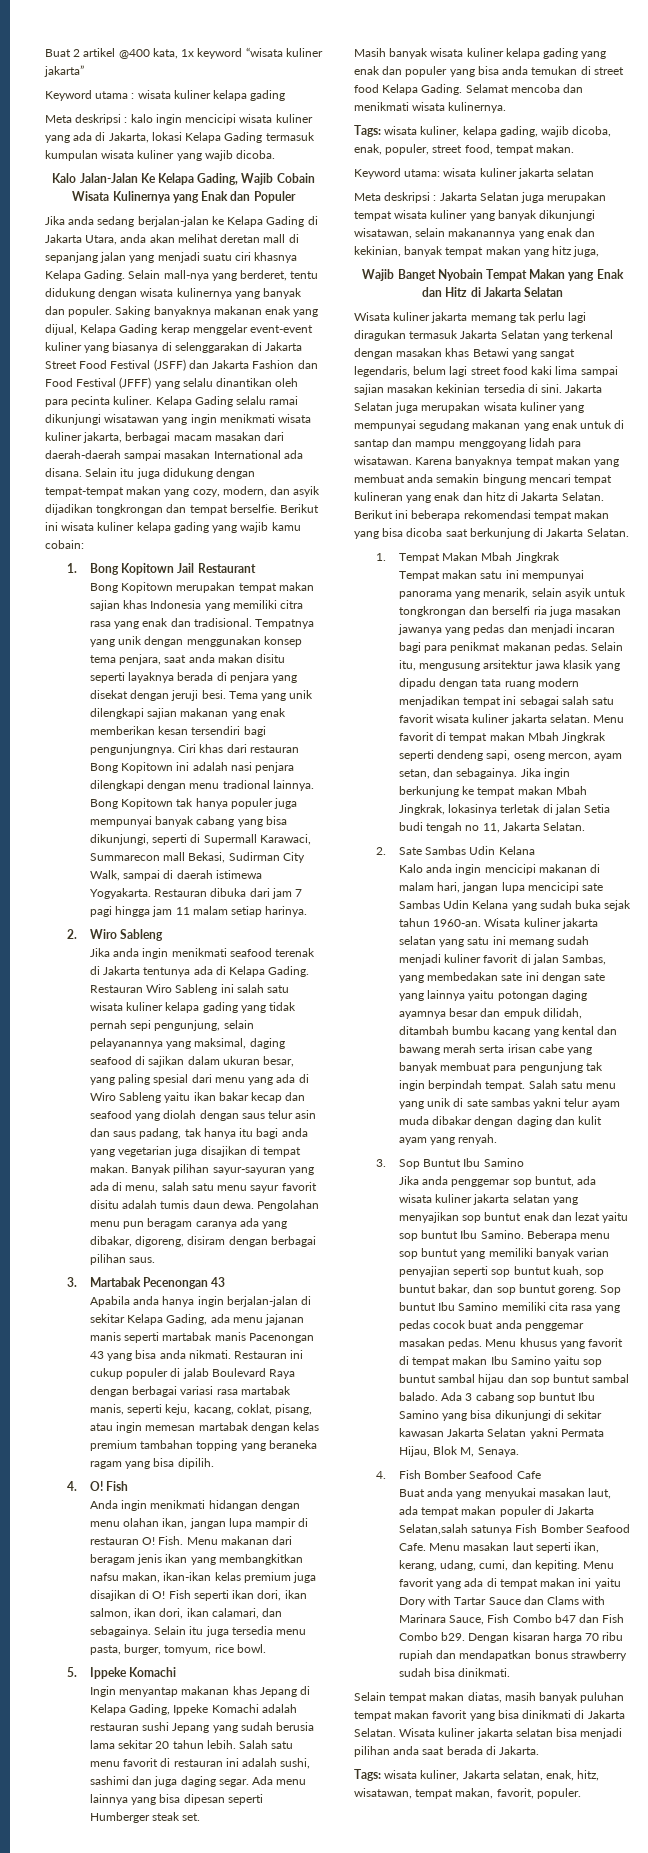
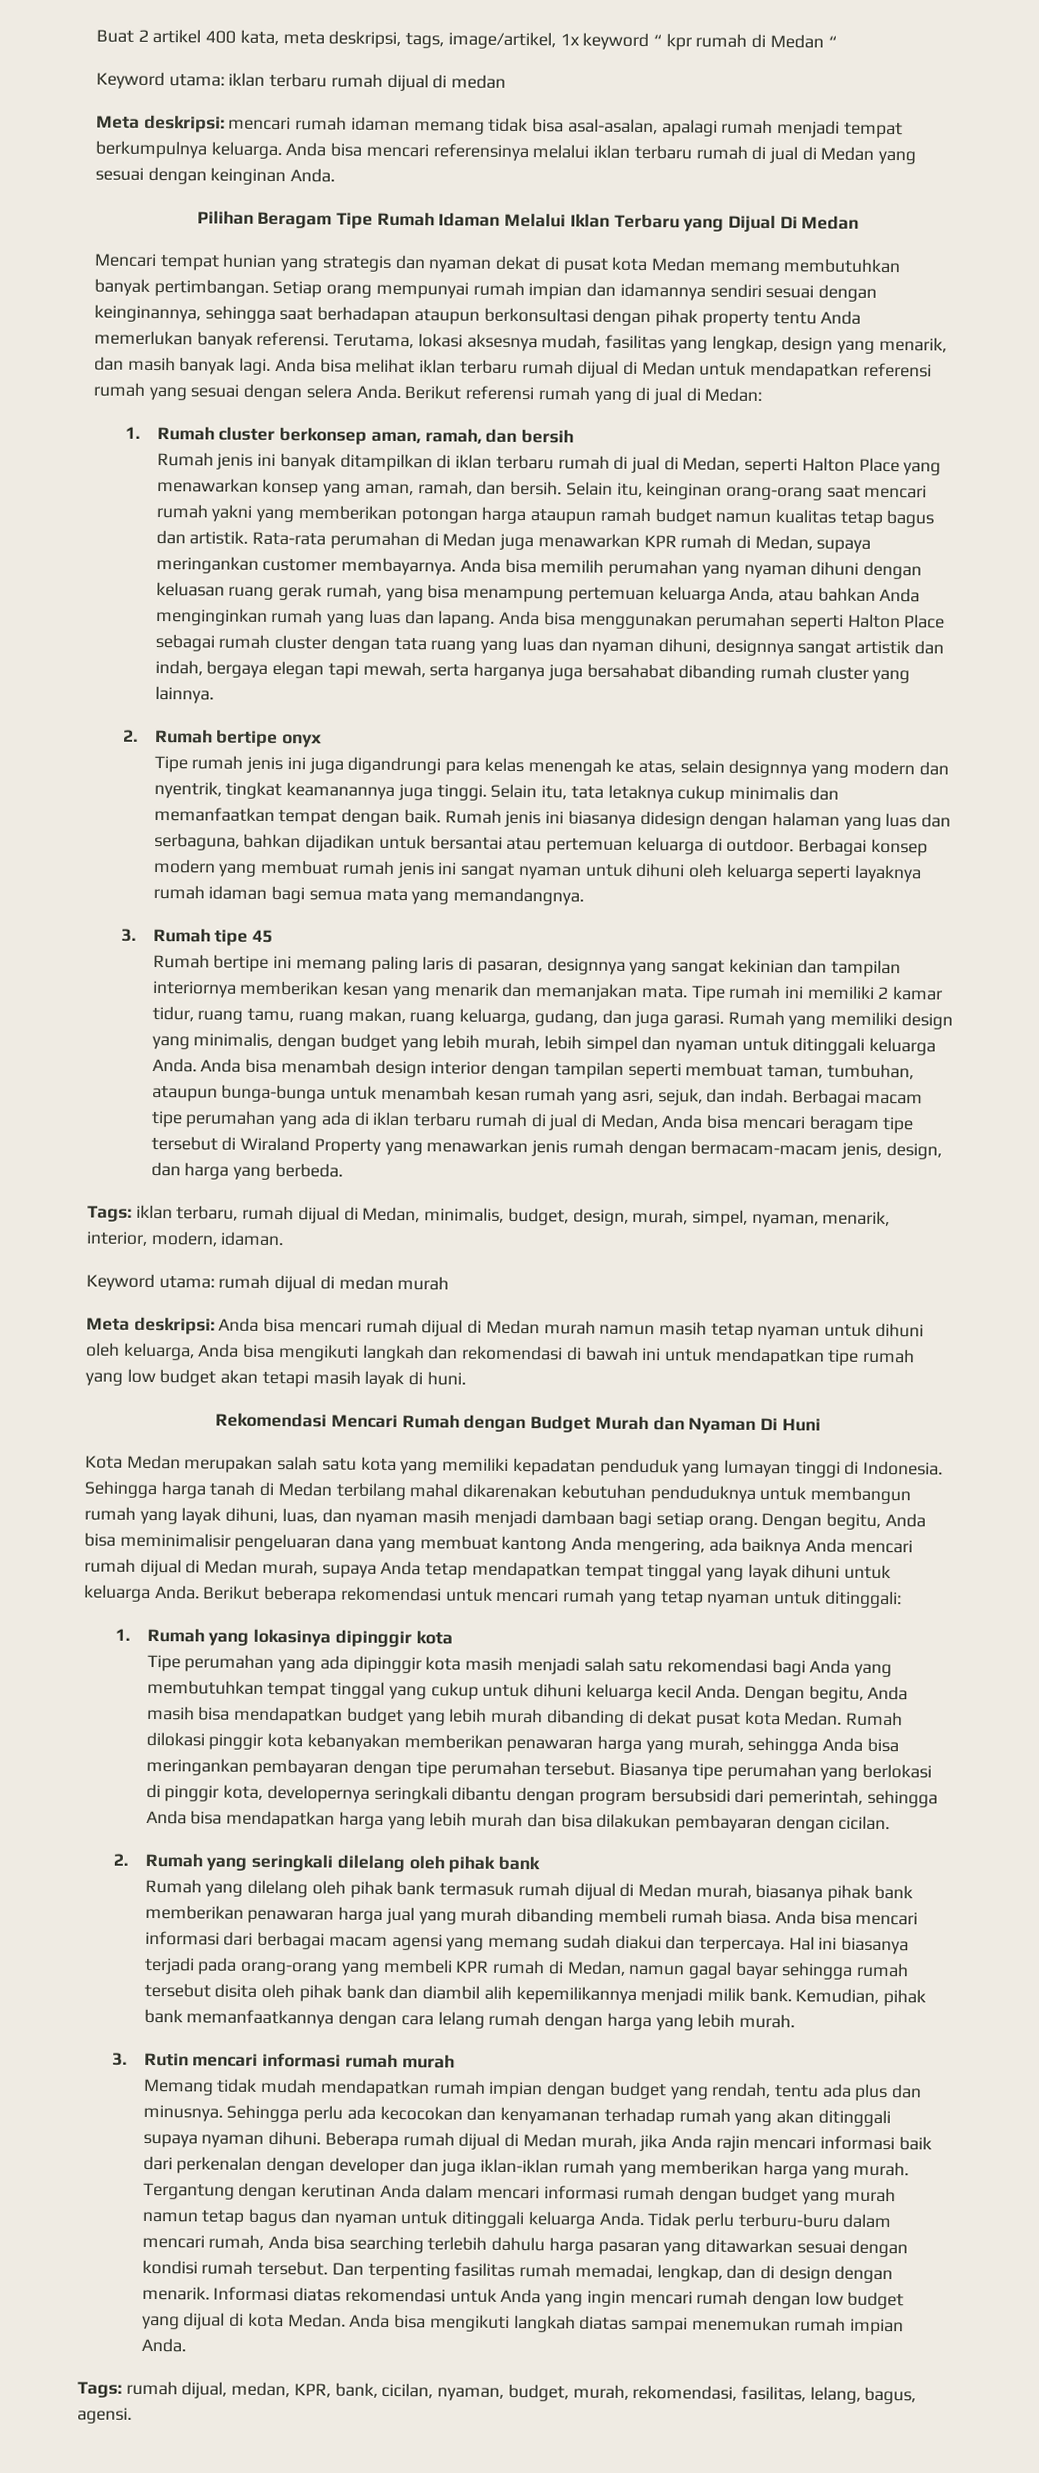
- Buat 2 artikel @400 kata, 1x keyword “wisata kuliner jakarta”
- Keyword utama : wisata kuliner kelapa gading
- Meta deskripsi : kalo ingin mencicipi wisata kuliner yang ada di Jakarta, lokasi Kelapa Gading termasuk kumpulan wisata kuliner yang wajib dicoba.
- Kalo Jalan-Jalan Ke Kelapa Gading, Wajib Cobain Wisata Kulinernya yang Enak dan Populer
- Jika anda sedang berjalan-jalan ke Kelapa Gading di Jakarta Utara, anda akan melihat deretan mall di sepanjang jalan yang menjadi suatu ciri khasnya Kelapa Gading. Selain mall-nya yang berderet, tentu didukung dengan wisata kulinernya yang banyak dan populer. Saking banyaknya makanan enak yang dijual, Kelapa Gading kerap menggelar event-event kuliner yang biasanya di selenggarakan di Jakarta Street Food Festival (JSFF) dan Jakarta Fashion dan Food Festival (JFFF) yang selalu dinantikan oleh para pecinta kuliner. Kelapa Gading selalu ramai dikunjungi wisatawan yang ingin menikmati wisata kuliner jakarta, berbagai macam masakan dari daerah-daerah sampai masakan International ada disana. Selain itu juga didukung dengan tempat-tempat makan yang cozy, modern, dan asyik dijadikan tongkrongan dan tempat berselfie. Berikut ini wisata kuliner kelapa gading yang wajib kamu cobain:
- 1. Bong Kopitown Jail Restaurant
- Bong Kopitown merupakan tempat makan sajian khas Indonesia yang memiliki citra rasa yang enak dan tradisional. Tempatnya yang unik dengan menggunakan konsep tema penjara, saat anda makan disitu seperti layaknya berada di penjara yang disekat dengan jeruji besi. Tema yang unik dilengkapi sajian makanan yang enak memberikan kesan tersendiri bagi pengunjungnya. Ciri khas dari restauran Bong Kopitown ini adalah nasi penjara dilengkapi dengan menu tradional lainnya. Bong Kopitown tak hanya populer juga mempunyai banyak cabang yang bisa dikunjungi, seperti di Supermall Karawaci, Summarecon mall Bekasi, Sudirman City Walk, sampai di daerah istimewa Yogyakarta. Restauran dibuka dari jam 7 pagi hingga jam 11 malam setiap harinya.
- 2. Wiro Sableng
- Jika anda ingin menikmati seafood terenak di Jakarta tentunya ada di Kelapa Gading. Restauran Wiro Sableng ini salah satu wisata kuliner kelapa gading yang tidak pernah sepi pengunjung, selain pelayanannya yang maksimal, daging seafood di sajikan dalam ukuran besar, yang paling spesial dari menu yang ada di Wiro Sableng yaitu ikan bakar kecap dan seafood yang diolah dengan saus telur asin dan saus padang, tak hanya itu bagi anda yang vegetarian juga disajikan di tempat makan. Banyak pilihan sayur-sayuran yang ada di menu, salah satu menu sayur favorit disitu adalah tumis daun dewa. Pengolahan menu pun beragam caranya ada yang dibakar, digoreng, disiram dengan berbagai pilihan saus.
- 3. Martabak Pecenongan 43
- Apabila anda hanya ingin berjalan-jalan di sekitar Kelapa Gading, ada menu jajanan manis seperti martabak manis Pacenongan 43 yang bisa anda nikmati. Restauran ini cukup populer di jalab Boulevard Raya dengan berbagai variasi rasa martabak manis, seperti keju, kacang, coklat, pisang, atau ingin memesan martabak dengan kelas premium tambahan topping yang beraneka ragam yang bisa dipilih.
- 4. O! Fish
- Anda ingin menikmati hidangan dengan menu olahan ikan, jangan lupa mampir di restauran O! Fish. Menu makanan dari beragam jenis ikan yang membangkitkan nafsu makan, ikan-ikan kelas premium juga disajikan di O! Fish seperti ikan dori, ikan salmon, ikan dori, ikan calamari, dan sebagainya. Selain itu juga tersedia menu pasta, burger, tomyum, rice bowl.
- 5. Ippeke Komachi
- Ingin menyantap makanan khas Jepang di Kelapa Gading, Ippeke Komachi adalah restauran sushi Jepang yang sudah berusia lama sekitar 20 tahun lebih. Salah satu menu favorit di restauran ini adalah sushi, sashimi dan juga daging segar. Ada menu lainnya yang bisa dipesan seperti Humberger steak set.
- Masih banyak wisata kuliner kelapa gading yang enak dan populer yang bisa anda temukan di street food Kelapa Gading. Selamat mencoba dan menikmati wisata kulinernya.
- Tags: wisata kuliner, kelapa gading, wajib dicoba, enak, populer, street food, tempat makan.
- Keyword utama: wisata kuliner jakarta selatan
- Meta deskripsi : Jakarta Selatan juga merupakan tempat wisata kuliner yang banyak dikunjungi wisatawan, selain makanannya yang enak dan kekinian, banyak tempat makan yang hitz juga,
- Wajib Banget Nyobain Tempat Makan yang Enak dan Hitz di Jakarta Selatan
- Wisata kuliner jakarta memang tak perlu lagi diragukan termasuk Jakarta Selatan yang terkenal dengan masakan khas Betawi yang sangat legendaris, belum lagi street food kaki lima sampai sajian masakan kekinian tersedia di sini. Jakarta Selatan juga merupakan wisata kuliner yang mempunyai segudang makanan yang enak untuk di santap dan mampu menggoyang lidah para wisatawan. Karena banyaknya tempat makan yang membuat anda semakin bingung mencari tempat kulineran yang enak dan hitz di Jakarta Selatan. Berikut ini beberapa rekomendasi tempat makan yang bisa dicoba saat berkunjung di Jakarta Selatan.
- 1. Tempat Makan Mbah Jingkrak
- Tempat makan satu ini mempunyai panorama yang menarik, selain asyik untuk tongkrongan dan berselfi ria juga masakan jawanya yang pedas dan menjadi incaran bagi para penikmat makanan pedas. Selain itu, mengusung arsitektur jawa klasik yang dipadu dengan tata ruang modern menjadikan tempat ini sebagai salah satu favorit wisata kuliner jakarta selatan. Menu favorit di tempat makan Mbah Jingkrak seperti dendeng sapi, oseng mercon, ayam setan, dan sebagainya. Jika ingin berkunjung ke tempat makan Mbah Jingkrak, lokasinya terletak di jalan Setia budi tengah no 11, Jakarta Selatan.
- 2. Sate Sambas Udin Kelana
- Kalo anda ingin mencicipi makanan di malam hari, jangan lupa mencicipi sate Sambas Udin Kelana yang sudah buka sejak tahun 1960-an. Wisata kuliner jakarta selatan yang satu ini memang sudah menjadi kuliner favorit di jalan Sambas, yang membedakan sate ini dengan sate yang lainnya yaitu potongan daging ayamnya besar dan empuk dilidah, ditambah bumbu kacang yang kental dan bawang merah serta irisan cabe yang banyak membuat para pengunjung tak ingin berpindah tempat. Salah satu menu yang unik di sate sambas yakni telur ayam muda dibakar dengan daging dan kulit ayam yang renyah.
- 3. Sop Buntut Ibu Samino
- Jika anda penggemar sop buntut, ada wisata kuliner jakarta selatan yang menyajikan sop buntut enak dan lezat yaitu sop buntut Ibu Samino. Beberapa menu sop buntut yang memiliki banyak varian penyajian seperti sop buntut kuah, sop buntut bakar, dan sop buntut goreng. Sop buntut Ibu Samino memiliki cita rasa yang pedas cocok buat anda penggemar masakan pedas. Menu khusus yang favorit di tempat makan Ibu Samino yaitu sop buntut sambal hijau dan sop buntut sambal balado. Ada 3 cabang sop buntut Ibu Samino yang bisa dikunjungi di sekitar kawasan Jakarta Selatan yakni Permata Hijau, Blok M, Senaya.
- 4. Fish Bomber Seafood Cafe
- Buat anda yang menyukai masakan laut, ada tempat makan populer di Jakarta Selatan,salah satunya Fish Bomber Seafood Cafe. Menu masakan laut seperti ikan, kerang, udang, cumi, dan kepiting. Menu favorit yang ada di tempat makan ini yaitu Dory with Tartar Sauce dan Clams with Marinara Sauce, Fish Combo b47 dan Fish Combo b29. Dengan kisaran harga 70 ribu rupiah dan mendapatkan bonus strawberry sudah bisa dinikmati.
- Selain tempat makan diatas, masih banyak puluhan tempat makan favorit yang bisa dinikmati di Jakarta Selatan. Wisata kuliner jakarta selatan bisa menjadi pilihan anda saat berada di Jakarta.
- Tags: wisata kuliner, Jakarta selatan, enak, hitz, wisatawan, tempat makan, favorit, populer.
+ Buat 2 artikel 400 kata, meta deskripsi, tags, image/artikel, 1x keyword “ kpr rumah di Medan “
+ Keyword utama: iklan terbaru rumah dijual di medan
+ Meta deskripsi: mencari rumah idaman memang tidak bisa asal-asalan, apalagi rumah menjadi tempat berkumpulnya keluarga. Anda bisa mencari referensinya melalui iklan terbaru rumah di jual di Medan yang sesuai dengan keinginan Anda.
+ Pilihan Beragam Tipe Rumah Idaman Melalui Iklan Terbaru yang Dijual Di Medan
+ Mencari tempat hunian yang strategis dan nyaman dekat di pusat kota Medan memang membutuhkan banyak pertimbangan. Setiap orang mempunyai rumah impian dan idamannya sendiri sesuai dengan keinginannya, sehingga saat berhadapan ataupun berkonsultasi dengan pihak property tentu Anda memerlukan banyak referensi. Terutama, lokasi aksesnya mudah, fasilitas yang lengkap, design yang menarik, dan masih banyak lagi. Anda bisa melihat iklan terbaru rumah dijual di Medan untuk mendapatkan referensi rumah yang sesuai dengan selera Anda. Berikut referensi rumah yang di jual di Medan:
+ 1. Rumah cluster berkonsep aman, ramah, dan bersih
+ Rumah jenis ini banyak ditampilkan di iklan terbaru rumah di jual di Medan, seperti Halton Place yang menawarkan konsep yang aman, ramah, dan bersih. Selain itu, keinginan orang-orang saat mencari rumah yakni yang memberikan potongan harga ataupun ramah budget namun kualitas tetap bagus dan artistik. Rata-rata perumahan di Medan juga menawarkan KPR rumah di Medan, supaya meringankan customer membayarnya. Anda bisa memilih perumahan yang nyaman dihuni dengan keluasan ruang gerak rumah, yang bisa menampung pertemuan keluarga Anda, atau bahkan Anda menginginkan rumah yang luas dan lapang. Anda bisa menggunakan perumahan seperti Halton Place sebagai rumah cluster dengan tata ruang yang luas dan nyaman dihuni, designnya sangat artistik dan indah, bergaya elegan tapi mewah, serta harganya juga bersahabat dibanding rumah cluster yang lainnya.
+ 2. Rumah bertipe onyx
+ Tipe rumah jenis ini juga digandrungi para kelas menengah ke atas, selain designnya yang modern dan nyentrik, tingkat keamanannya juga tinggi. Selain itu, tata letaknya cukup minimalis dan memanfaatkan tempat dengan baik. Rumah jenis ini biasanya didesign dengan halaman yang luas dan serbaguna, bahkan dijadikan untuk bersantai atau pertemuan keluarga di outdoor. Berbagai konsep modern yang membuat rumah jenis ini sangat nyaman untuk dihuni oleh keluarga seperti layaknya rumah idaman bagi semua mata yang memandangnya.
+ 3. Rumah tipe 45
+ Rumah bertipe ini memang paling laris di pasaran, designnya yang sangat kekinian dan tampilan interiornya memberikan kesan yang menarik dan memanjakan mata. Tipe rumah ini memiliki 2 kamar tidur, ruang tamu, ruang makan, ruang keluarga, gudang, dan juga garasi. Rumah yang memiliki design yang minimalis, dengan budget yang lebih murah, lebih simpel dan nyaman untuk ditinggali keluarga Anda. Anda bisa menambah design interior dengan tampilan seperti membuat taman, tumbuhan, ataupun bunga-bunga untuk menambah kesan rumah yang asri, sejuk, dan indah. Berbagai macam tipe perumahan yang ada di iklan terbaru rumah di jual di Medan, Anda bisa mencari beragam tipe tersebut di Wiraland Property yang menawarkan jenis rumah dengan bermacam-macam jenis, design, dan harga yang berbeda.
+ Tags: iklan terbaru, rumah dijual di Medan, minimalis, budget, design, murah, simpel, nyaman, menarik, interior, modern, idaman.
+ Keyword utama: rumah dijual di medan murah
+ Meta deskripsi: Anda bisa mencari rumah dijual di Medan murah namun masih tetap nyaman untuk dihuni oleh keluarga, Anda bisa mengikuti langkah dan rekomendasi di bawah ini untuk mendapatkan tipe rumah yang low budget akan tetapi masih layak di huni.
+ Rekomendasi Mencari Rumah dengan Budget Murah dan Nyaman Di Huni
+ Kota Medan merupakan salah satu kota yang memiliki kepadatan penduduk yang lumayan tinggi di Indonesia. Sehingga harga tanah di Medan terbilang mahal dikarenakan kebutuhan penduduknya untuk membangun rumah yang layak dihuni, luas, dan nyaman masih menjadi dambaan bagi setiap orang. Dengan begitu, Anda bisa meminimalisir pengeluaran dana yang membuat kantong Anda mengering, ada baiknya Anda mencari rumah dijual di Medan murah, supaya Anda tetap mendapatkan tempat tinggal yang layak dihuni untuk keluarga Anda. Berikut beberapa rekomendasi untuk mencari rumah yang tetap nyaman untuk ditinggali:
+ 1. Rumah yang lokasinya dipinggir kota
+ Tipe perumahan yang ada dipinggir kota masih menjadi salah satu rekomendasi bagi Anda yang membutuhkan tempat tinggal yang cukup untuk dihuni keluarga kecil Anda. Dengan begitu, Anda masih bisa mendapatkan budget yang lebih murah dibanding di dekat pusat kota Medan. Rumah dilokasi pinggir kota kebanyakan memberikan penawaran harga yang murah, sehingga Anda bisa meringankan pembayaran dengan tipe perumahan tersebut. Biasanya tipe perumahan yang berlokasi di pinggir kota, developernya seringkali dibantu dengan program bersubsidi dari pemerintah, sehingga Anda bisa mendapatkan harga yang lebih murah dan bisa dilakukan pembayaran dengan cicilan.
+ 2. Rumah yang seringkali dilelang oleh pihak bank
+ Rumah yang dilelang oleh pihak bank termasuk rumah dijual di Medan murah, biasanya pihak bank memberikan penawaran harga jual yang murah dibanding membeli rumah biasa. Anda bisa mencari informasi dari berbagai macam agensi yang memang sudah diakui dan terpercaya. Hal ini biasanya terjadi pada orang-orang yang membeli KPR rumah di Medan, namun gagal bayar sehingga rumah tersebut disita oleh pihak bank dan diambil alih kepemilikannya menjadi milik bank. Kemudian, pihak bank memanfaatkannya dengan cara lelang rumah dengan harga yang lebih murah.
+ 3. Rutin mencari informasi rumah murah
+ Memang tidak mudah mendapatkan rumah impian dengan budget yang rendah, tentu ada plus dan minusnya. Sehingga perlu ada kecocokan dan kenyamanan terhadap rumah yang akan ditinggali supaya nyaman dihuni. Beberapa rumah dijual di Medan murah, jika Anda rajin mencari informasi baik dari perkenalan dengan developer dan juga iklan-iklan rumah yang memberikan harga yang murah. Tergantung dengan kerutinan Anda dalam mencari informasi rumah dengan budget yang murah namun tetap bagus dan nyaman untuk ditinggali keluarga Anda. Tidak perlu terburu-buru dalam mencari rumah, Anda bisa searching terlebih dahulu harga pasaran yang ditawarkan sesuai dengan kondisi rumah tersebut. Dan terpenting fasilitas rumah memadai, lengkap, dan di design dengan menarik. Informasi diatas rekomendasi untuk Anda yang ingin mencari rumah dengan low budget yang dijual di kota Medan. Anda bisa mengikuti langkah diatas sampai menemukan rumah impian Anda.
+ Tags: rumah dijual, medan, KPR, bank, cicilan, nyaman, budget, murah, rekomendasi, fasilitas, lelang, bagus, agensi.

